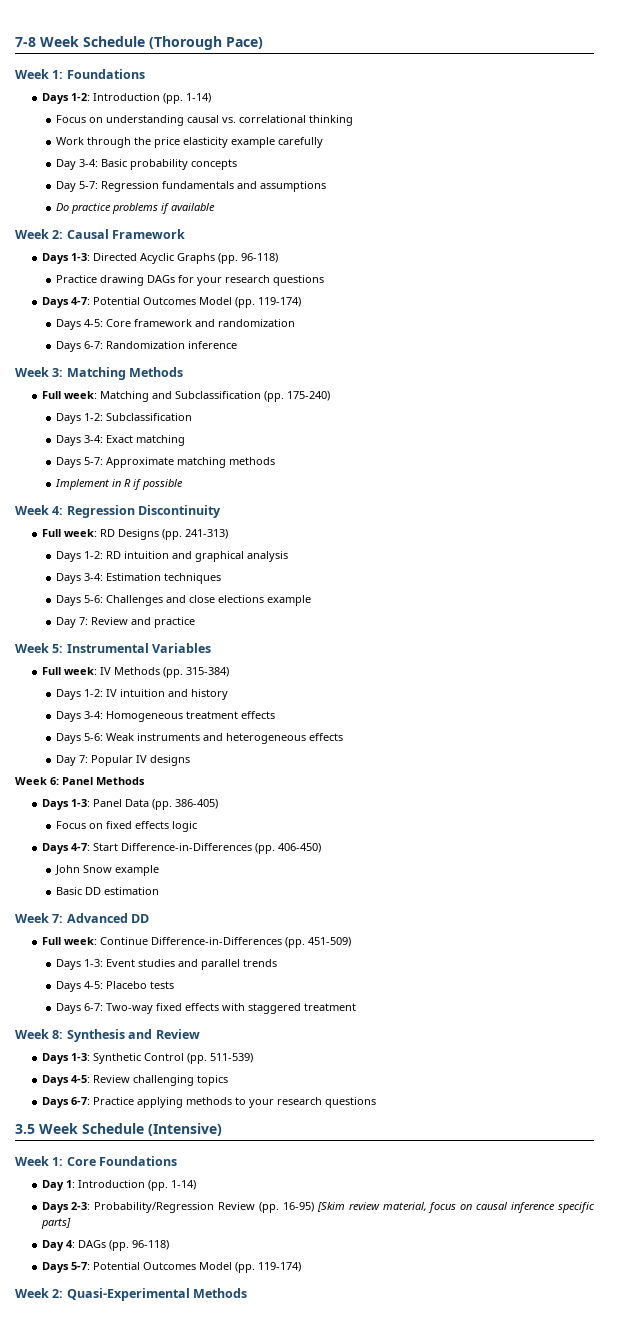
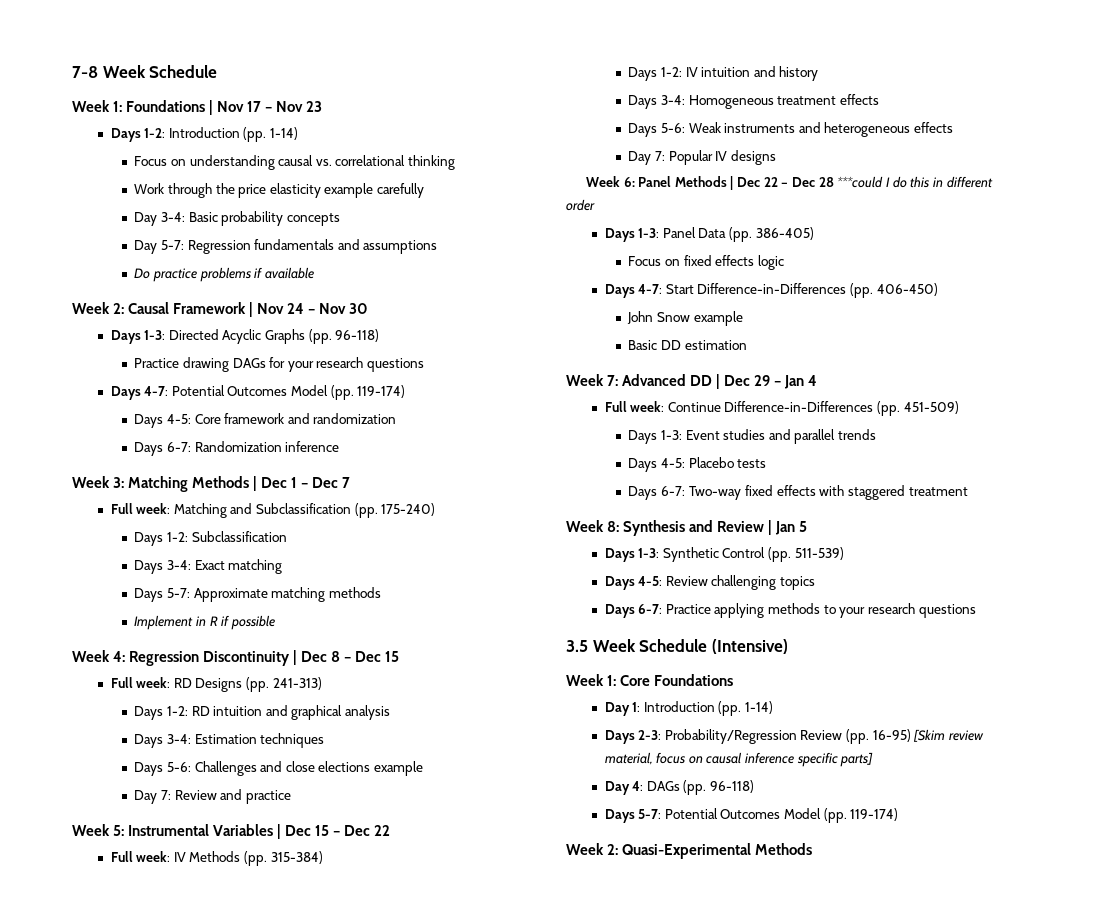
- 7-8 Week Schedule (Thorough Pace)
+ 7-8 Week Schedule
- Week 1: Foundations
+ Week 1: Foundations | Nov 17 – Nov 23
- Week 2: Causal Framework
+ Week 2: Causal Framework | Nov 24 – Nov 30
- Week 3: Matching Methods
+ Week 3: Matching Methods | Dec 1 – Dec 7
- Week 4: Regression Discontinuity
+ Week 4: Regression Discontinuity | Dec 8 – Dec 15
- Week 5: Instrumental Variables
+ Week 5: Instrumental Variables | Dec 15 – Dec 22
- Week 6: Panel Methods
+ Week 6: Panel Methods | Dec 22 – Dec 28 ***could I do this in different order
- Week 7: Advanced DD
+ Week 7: Advanced DD | Dec 29 – Jan 4
- Week 8: Synthesis and Review
+ Week 8: Synthesis and Review | Jan 5

